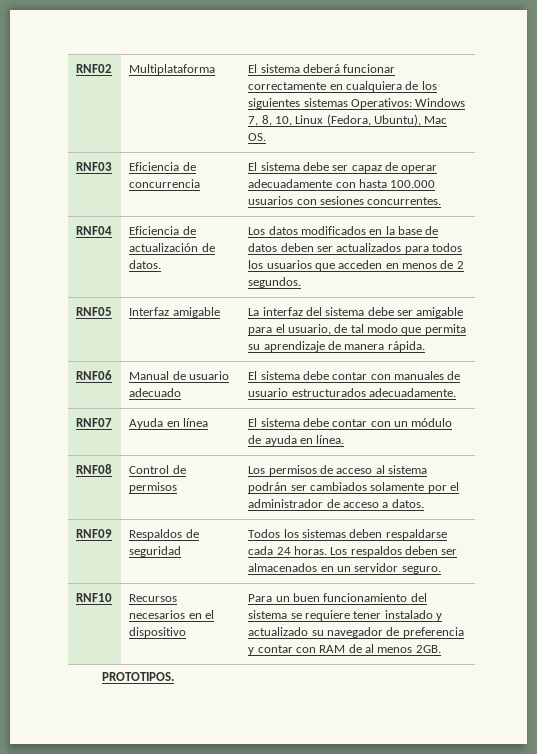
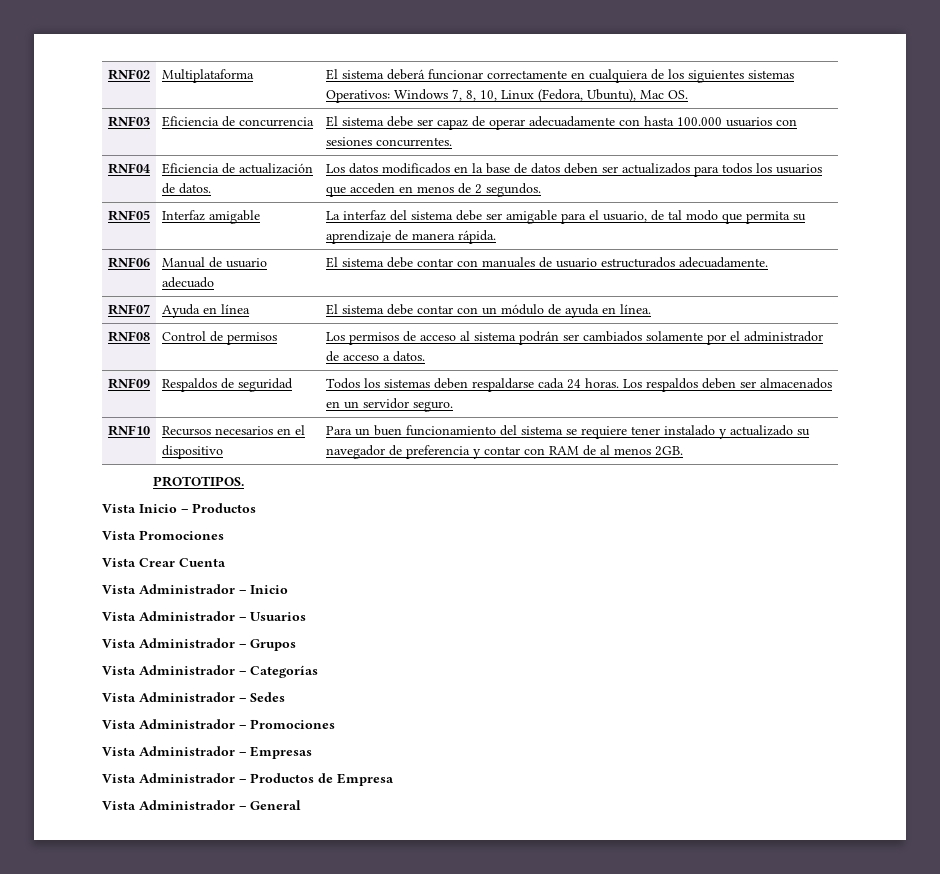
+ Vista Inicio – Productos
+ Vista Promociones
+ Vista Crear Cuenta
+ Vista Administrador – Inicio
+ Vista Administrador – Usuarios
+ Vista Administrador – Grupos
+ Vista Administrador – Categorías
+ Vista Administrador – Sedes
+ Vista Administrador – Promociones
+ Vista Administrador – Empresas
+ Vista Administrador – Productos de Empresa
+ Vista Administrador – General

